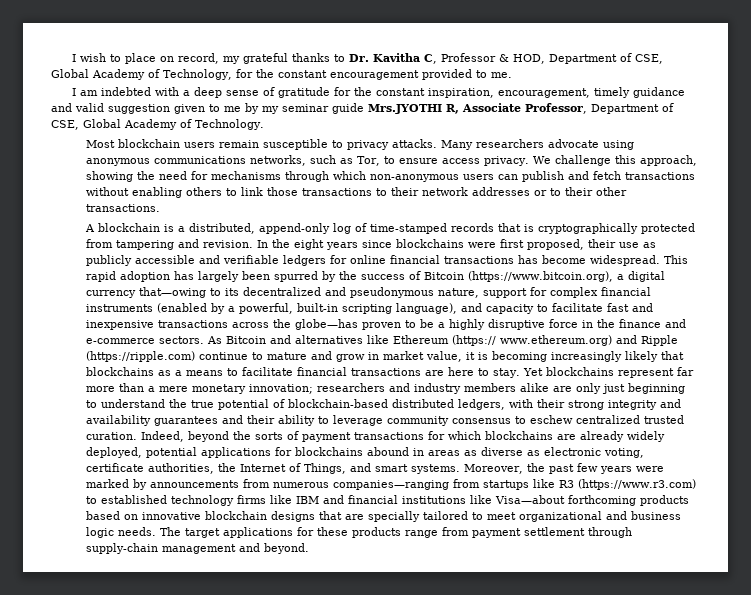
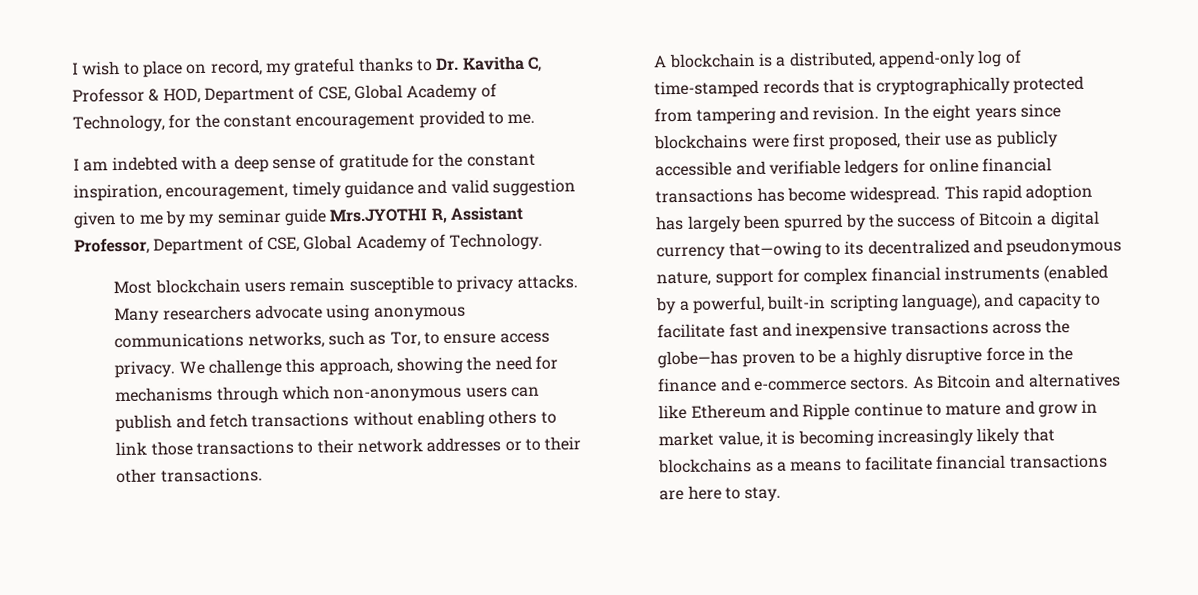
- I am indebted with a deep sense of gratitude for the constant inspiration, encouragement, timely guidance and valid suggestion given to me by my seminar guide Mrs.JYOTHI R, Associate Professor, Department of CSE, Global Academy of Technology.
+ I am indebted with a deep sense of gratitude for the constant inspiration, encouragement, timely guidance and valid suggestion given to me by my seminar guide Mrs.JYOTHI R, Assistant Professor, Department of CSE, Global Academy of Technology.
- This rapid adoption has largely been spurred by the success of Bitcoin (https://www.bitcoin.org), a digital currency that—owing to its decentralized and pseudonymous nature, support for complex financial instruments (enabled by a powerful, built-in scripting language), and capacity to facilitate fast and inexpensive transactions across the globe—has proven to be a highly disruptive force in the finance and e-commerce sectors.
+ This rapid adoption has largely been spurred by the success of Bitcoin a digital currency that—owing to its decentralized and pseudonymous nature, support for complex financial instruments (enabled by a powerful, built-in scripting language), and capacity to facilitate fast and inexpensive transactions across the globe—has proven to be a highly disruptive force in the finance and e-commerce sectors.
- As Bitcoin and alternatives like Ethereum (https:// www.ethereum.org) and Ripple (https://ripple.com) continue to mature and grow in market value, it is becoming increasingly likely that blockchains as a means to facilitate financial transactions are here to stay. Yet blockchains represent far more than a mere monetary innovation; researchers and industry members alike are only just beginning to understand the true potential of blockchain-based distributed ledgers, with their strong integrity and availability guarantees and their ability to leverage community consensus to eschew centralized trusted curation. Indeed, beyond the sorts of payment transactions for which blockchains are already widely deployed, potential applications for blockchains abound in areas as diverse as electronic voting, certificate authorities, the Internet of Things, and smart systems. Moreover, the past few years were marked by announcements from numerous companies—ranging from startups like R3 (https://www.r3.com) to established technology firms like IBM and financial institutions like Visa—about forthcoming products based on innovative blockchain designs that are specially tailored to meet organizational and business logic needs. The target applications for these products range from payment settlement through supply-chain management and beyond.
+ As Bitcoin and alternatives like Ethereum and Ripple continue to mature and grow in market value, it is becoming increasingly likely that blockchains as a means to facilitate financial transactions are here to stay.

